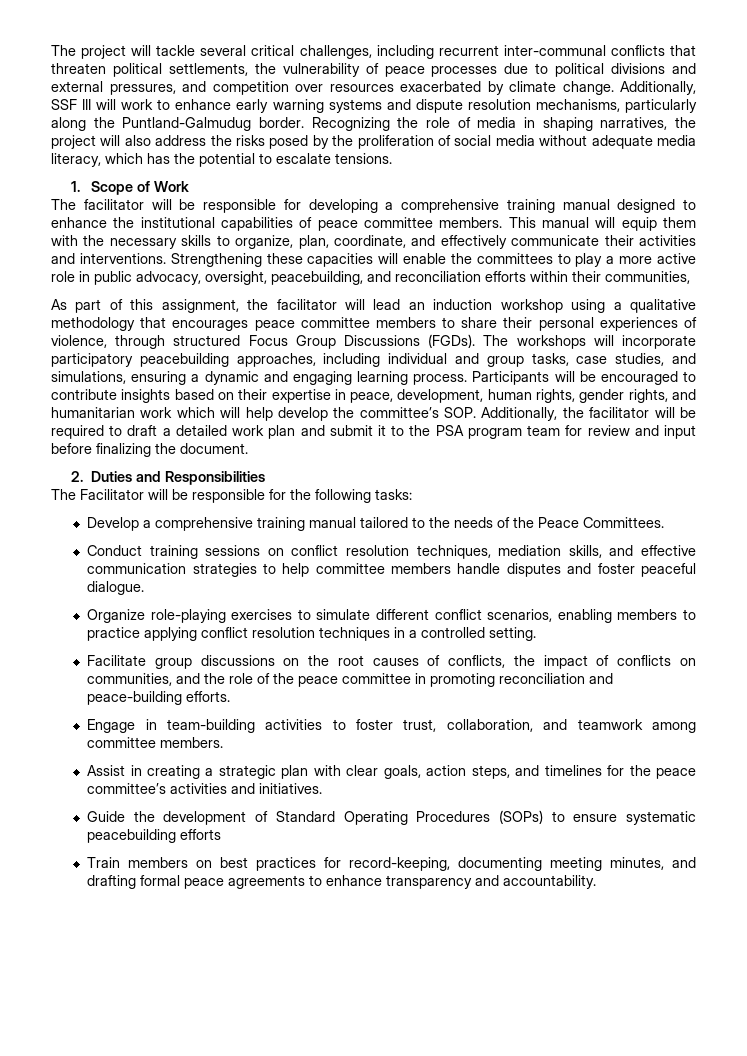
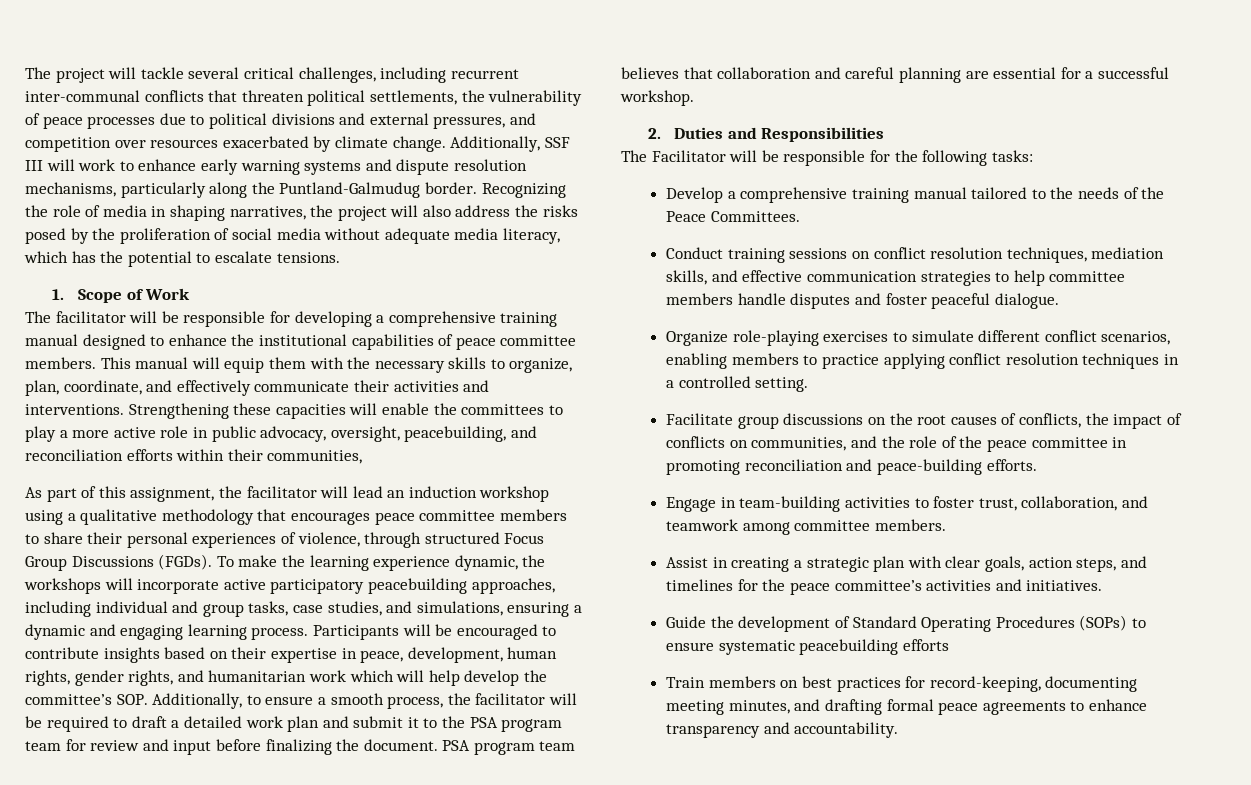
- The workshops will incorporate participatory peacebuilding approaches, including individual and group tasks, case studies, and simulations, ensuring a dynamic and engaging learning process.
+ To make the learning experience dynamic, the workshops will incorporate active participatory peacebuilding approaches, including individual and group tasks, case studies, and simulations, ensuring a dynamic and engaging learning process.
- Participants will be encouraged to contribute insights based on their expertise in peace, development, human rights, gender rights, and humanitarian work which will help develop the committee’s SOP. Additionally, the facilitator will be required to draft a detailed work plan and submit it to the PSA program team for review and input before finalizing the document.
+ Participants will be encouraged to contribute insights based on their expertise in peace, development, human rights, gender rights, and humanitarian work which will help develop the committee’s SOP. Additionally, to ensure a smooth process, the facilitator will be required to draft a detailed work plan and submit it to the PSA program team for review and input before finalizing the document. PSA program team believes that collaboration and careful planning are essential for a successful workshop.

